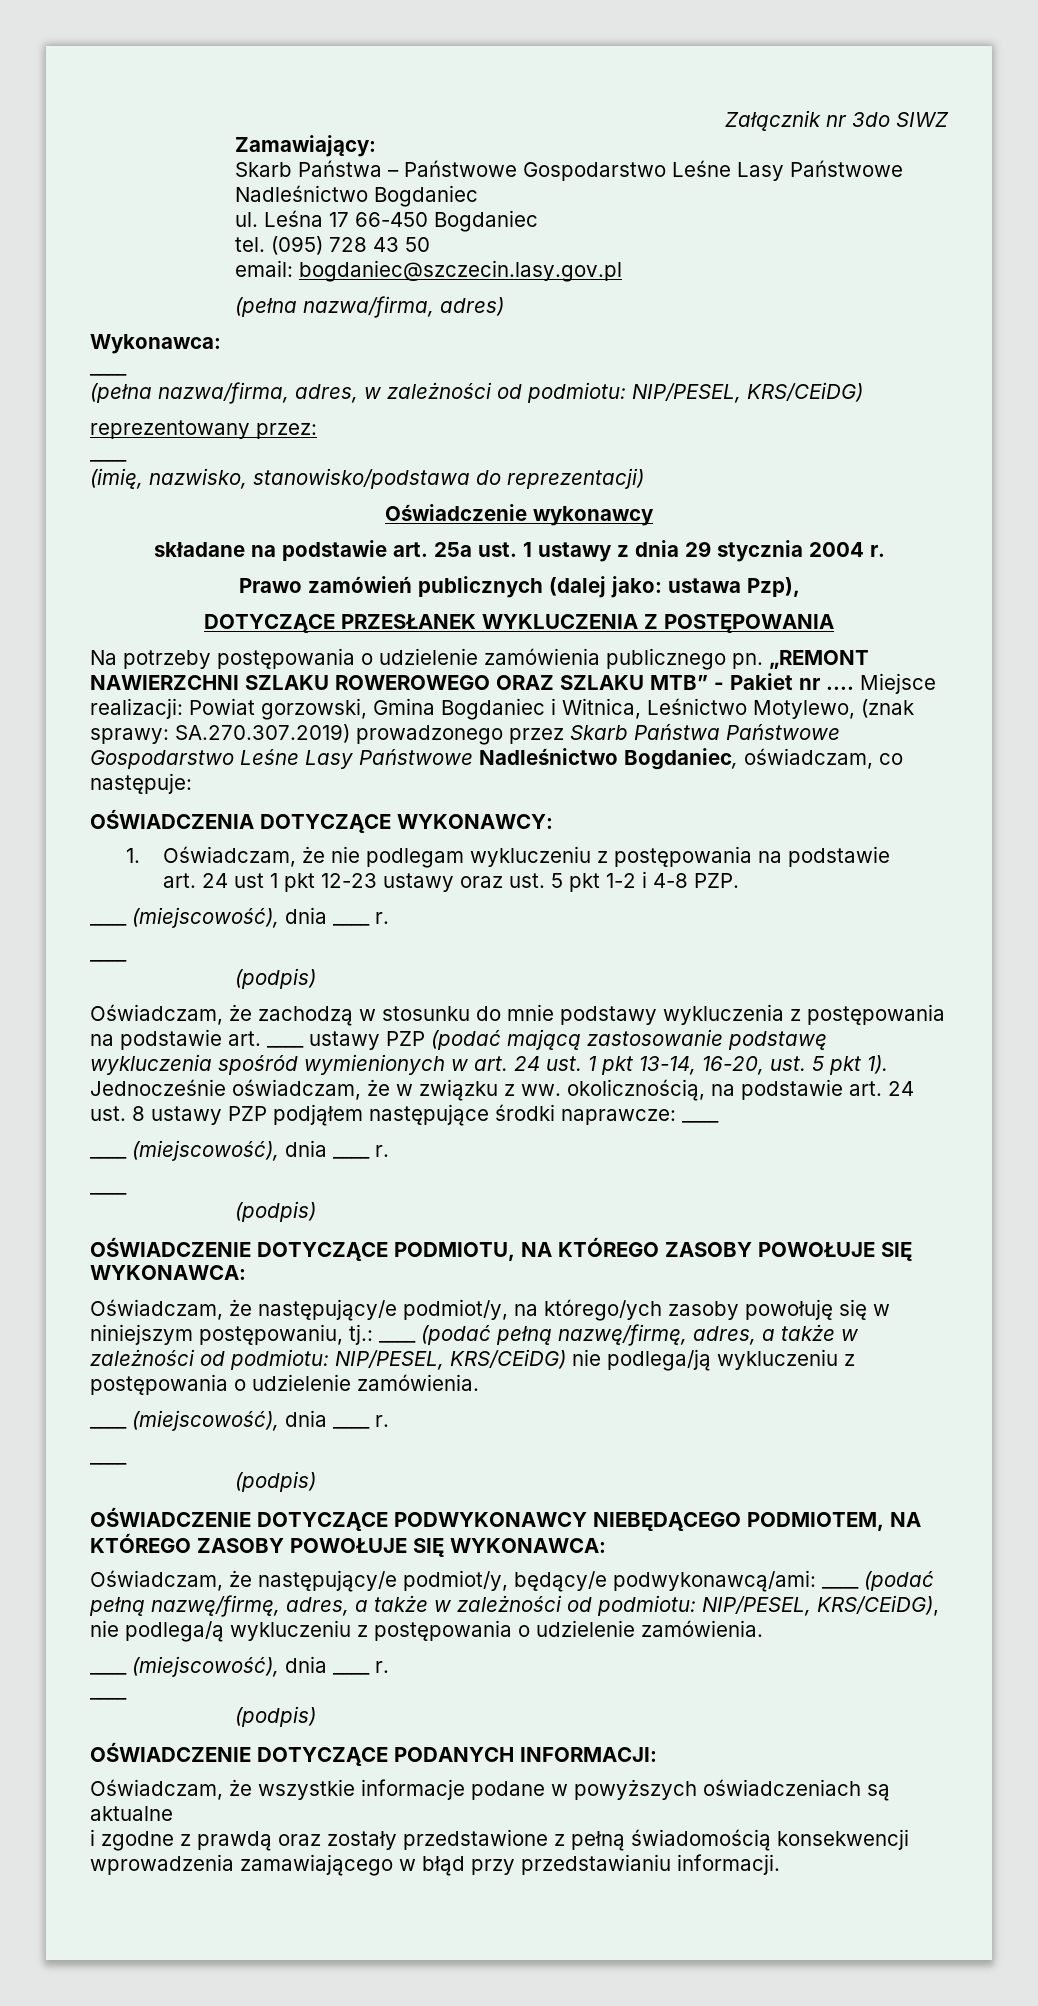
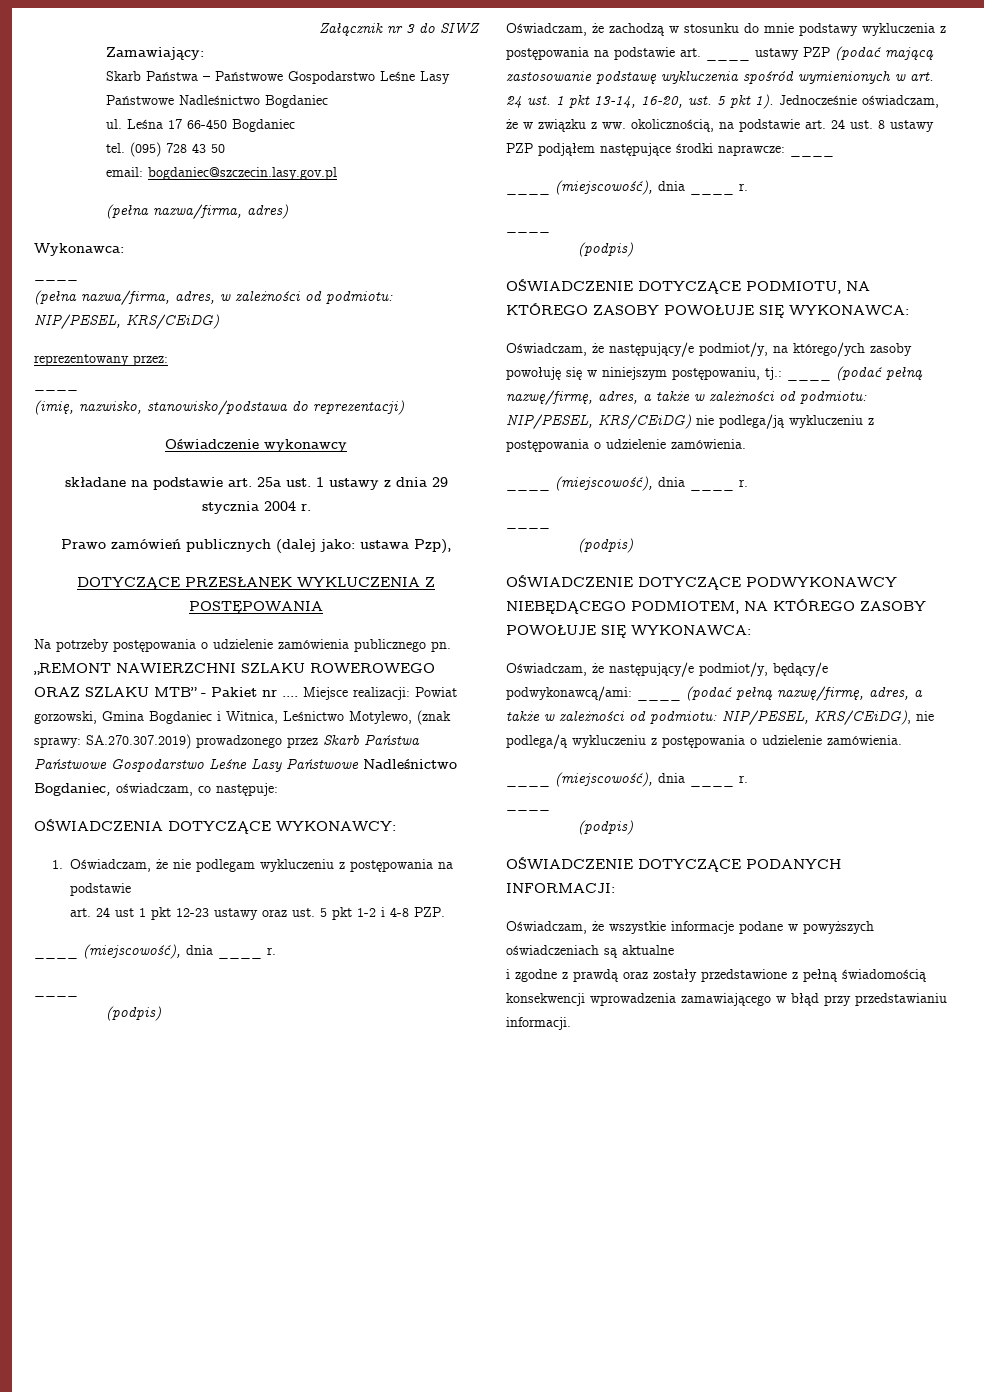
- Załącznik nr 3do SIWZ
+ Załącznik nr 3 do SIWZ

